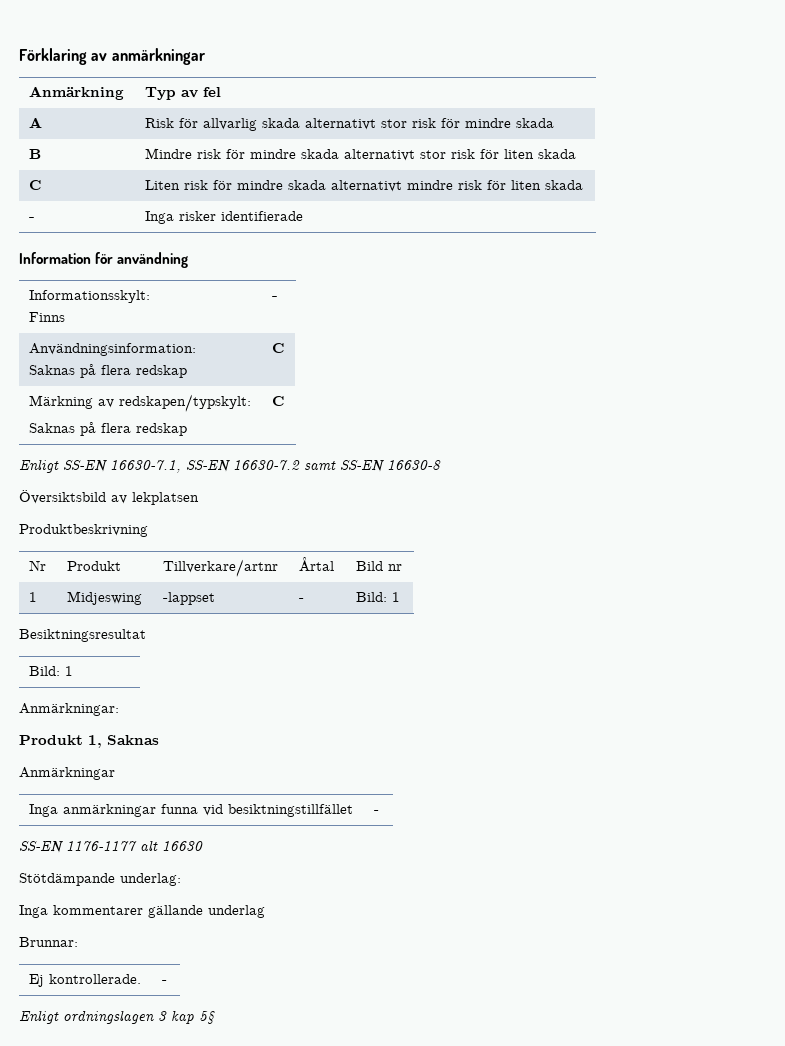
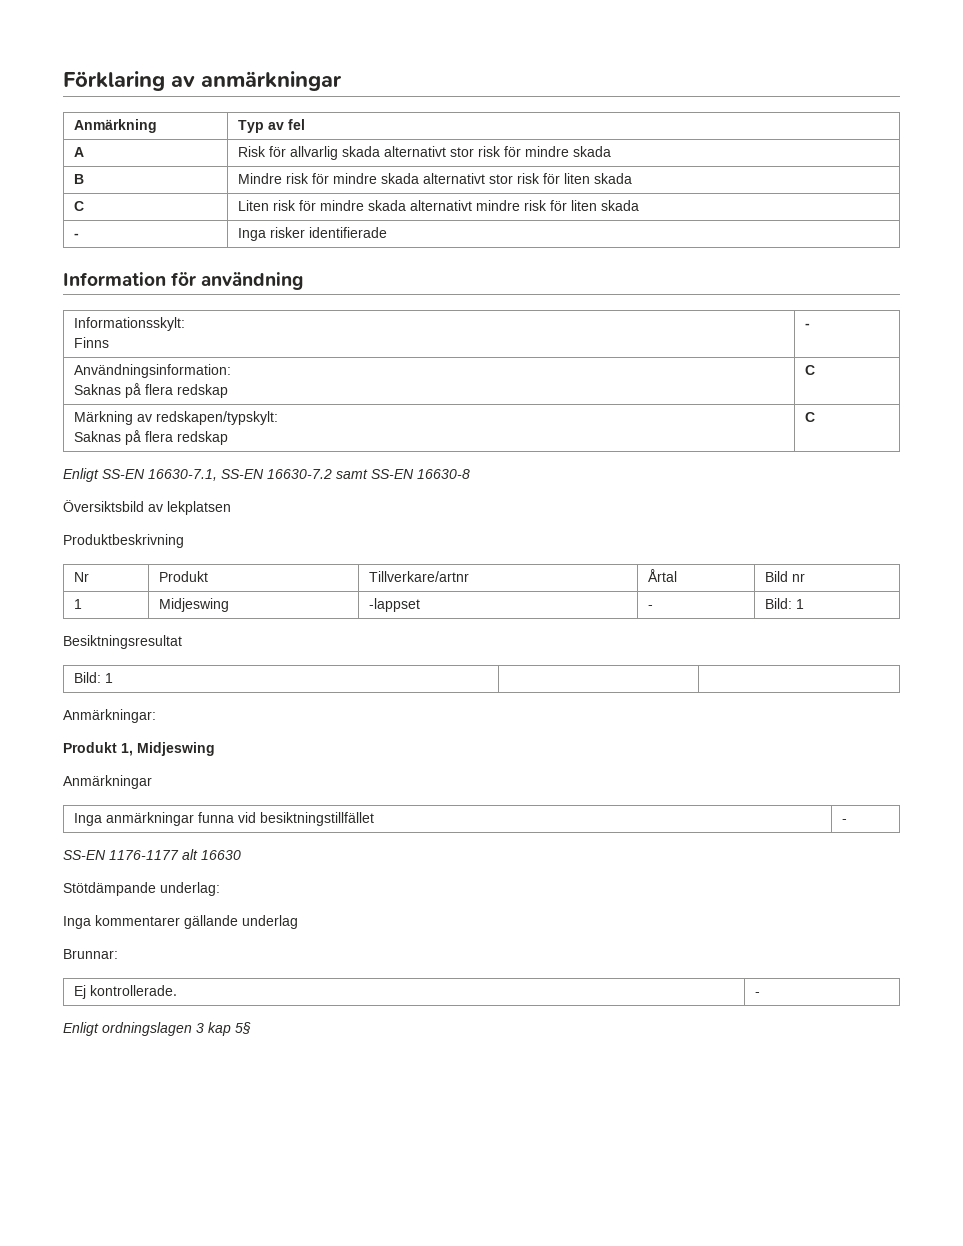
- Produkt 1, Saknas
+ Produkt 1, Midjeswing

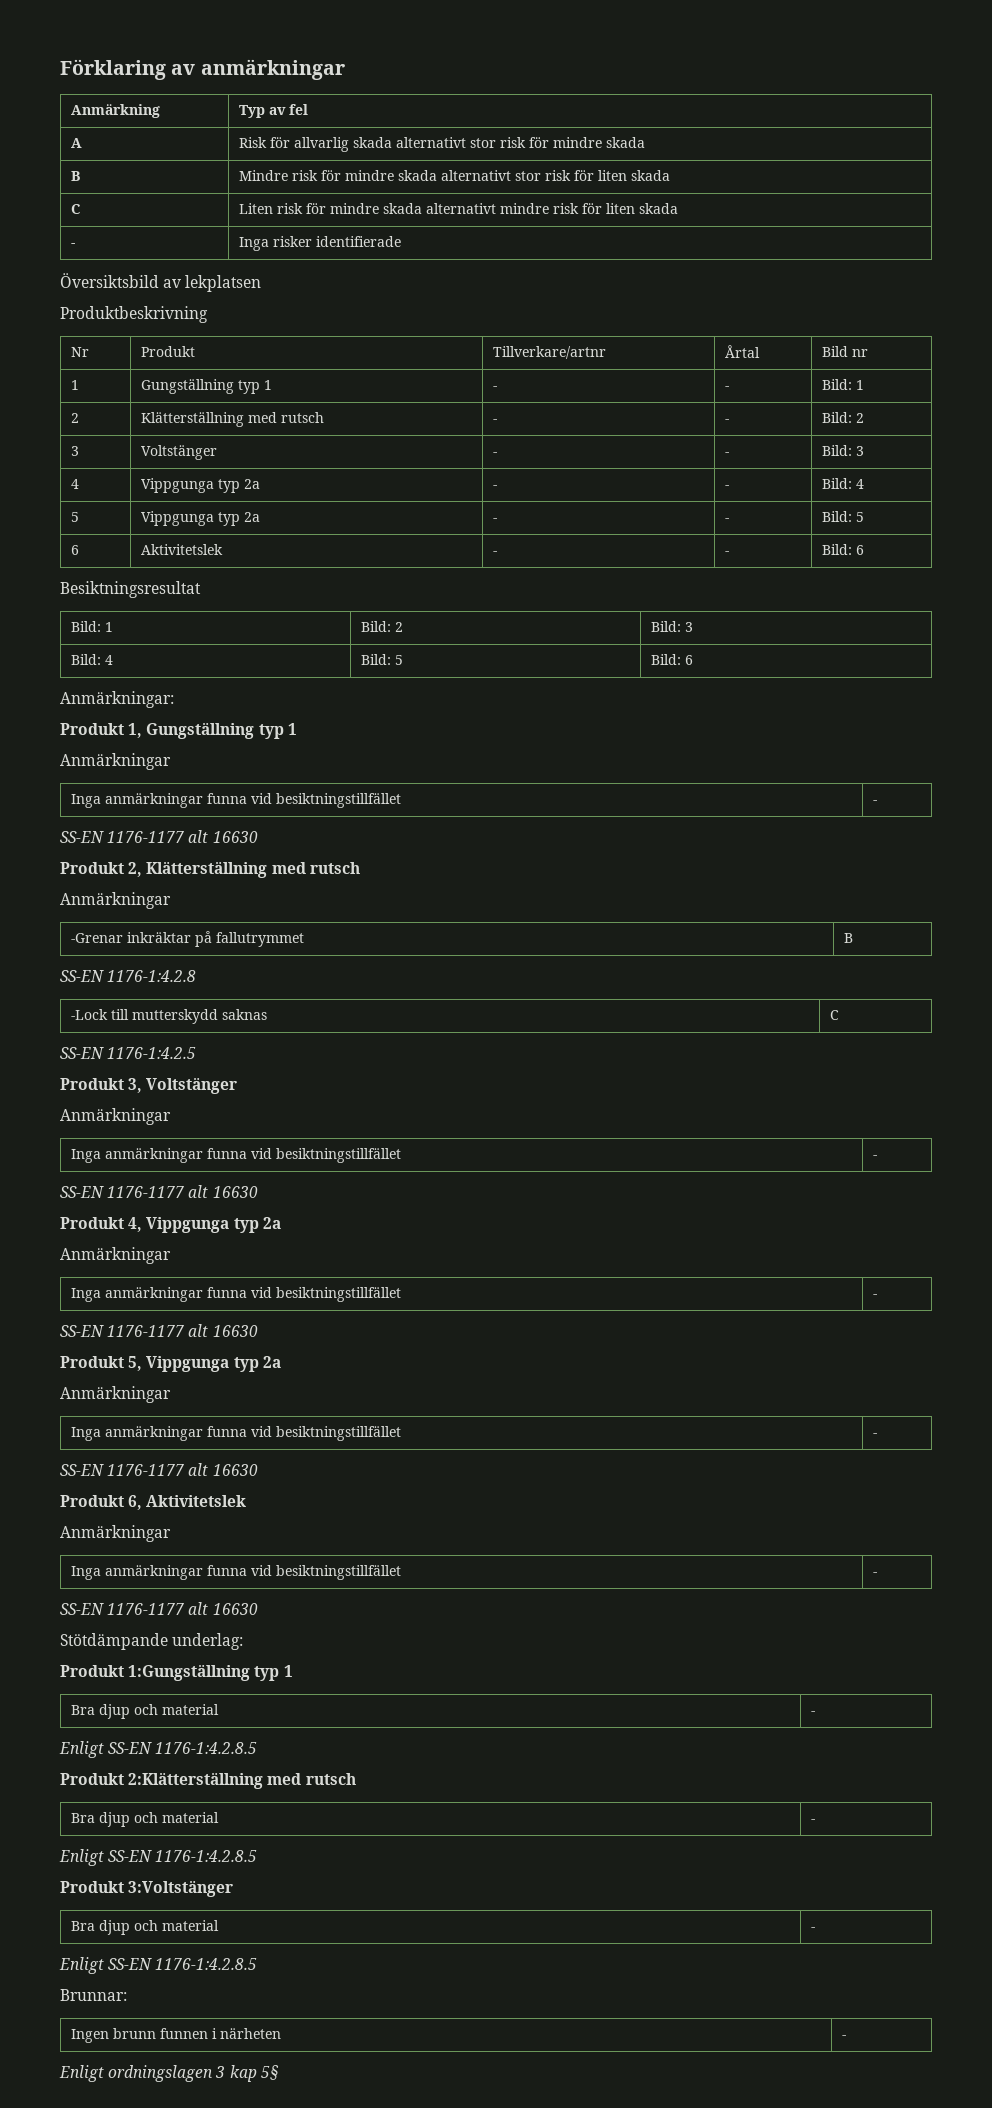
- Information för användning
- Informationsskylt:
- Finns | -
- Användningsinformation:
- Saknas på flera redskap | C
- Märkning av redskapen/typskylt:
- Saknas på flera redskap | C
- Enligt SS-EN 16630-7.1, SS-EN 16630-7.2 samt SS-EN 16630-8
- 1 | Midjeswing | -lappset | - | Bild: 1
+ 1 | Gungställning typ 1 | - | - | Bild: 1
+ 2 | Klätterställning med rutsch | - | - | Bild: 2
+ 3 | Voltstänger | - | - | Bild: 3
+ 4 | Vippgunga typ 2a | - | - | Bild: 4
+ 5 | Vippgunga typ 2a | - | - | Bild: 5
+ 6 | Aktivitetslek | - | - | Bild: 6
  Besiktningsresultat
- Bild: 1 | |
+ Bild: 1 | Bild: 2 | Bild: 3
+ Bild: 4 | Bild: 5 | Bild: 6
  Anmärkningar:
- Produkt 1, Midjeswing
+ Produkt 1, Gungställning typ 1
+ Anmärkningar
+ Inga anmärkningar funna vid besiktningstillfället | -
+ SS-EN 1176-1177 alt 16630
+ Produkt 2, Klätterställning med rutsch
+ Anmärkningar
+ -Grenar inkräktar på fallutrymmet | B
+ SS-EN 1176-1:4.2.8
+ -Lock till mutterskydd saknas | C
+ SS-EN 1176-1:4.2.5
+ Produkt 3, Voltstänger
+ Anmärkningar
+ Inga anmärkningar funna vid besiktningstillfället | -
+ SS-EN 1176-1177 alt 16630
+ Produkt 4, Vippgunga typ 2a
+ Anmärkningar
+ Inga anmärkningar funna vid besiktningstillfället | -
+ SS-EN 1176-1177 alt 16630
+ Produkt 5, Vippgunga typ 2a
+ Anmärkningar
+ Inga anmärkningar funna vid besiktningstillfället | -
+ SS-EN 1176-1177 alt 16630
+ Produkt 6, Aktivitetslek
- Inga kommentarer gällande underlag
+ Produkt 1:Gungställning typ 1
+ Bra djup och material | -
+ Enligt SS-EN 1176-1:4.2.8.5
+ Produkt 2:Klätterställning med rutsch
+ Bra djup och material | -
+ Enligt SS-EN 1176-1:4.2.8.5
+ Produkt 3:Voltstänger
+ Bra djup och material | -
+ Enligt SS-EN 1176-1:4.2.8.5
  Brunnar:
- Ej kontrollerade. | -
+ Ingen brunn funnen i närheten | -

